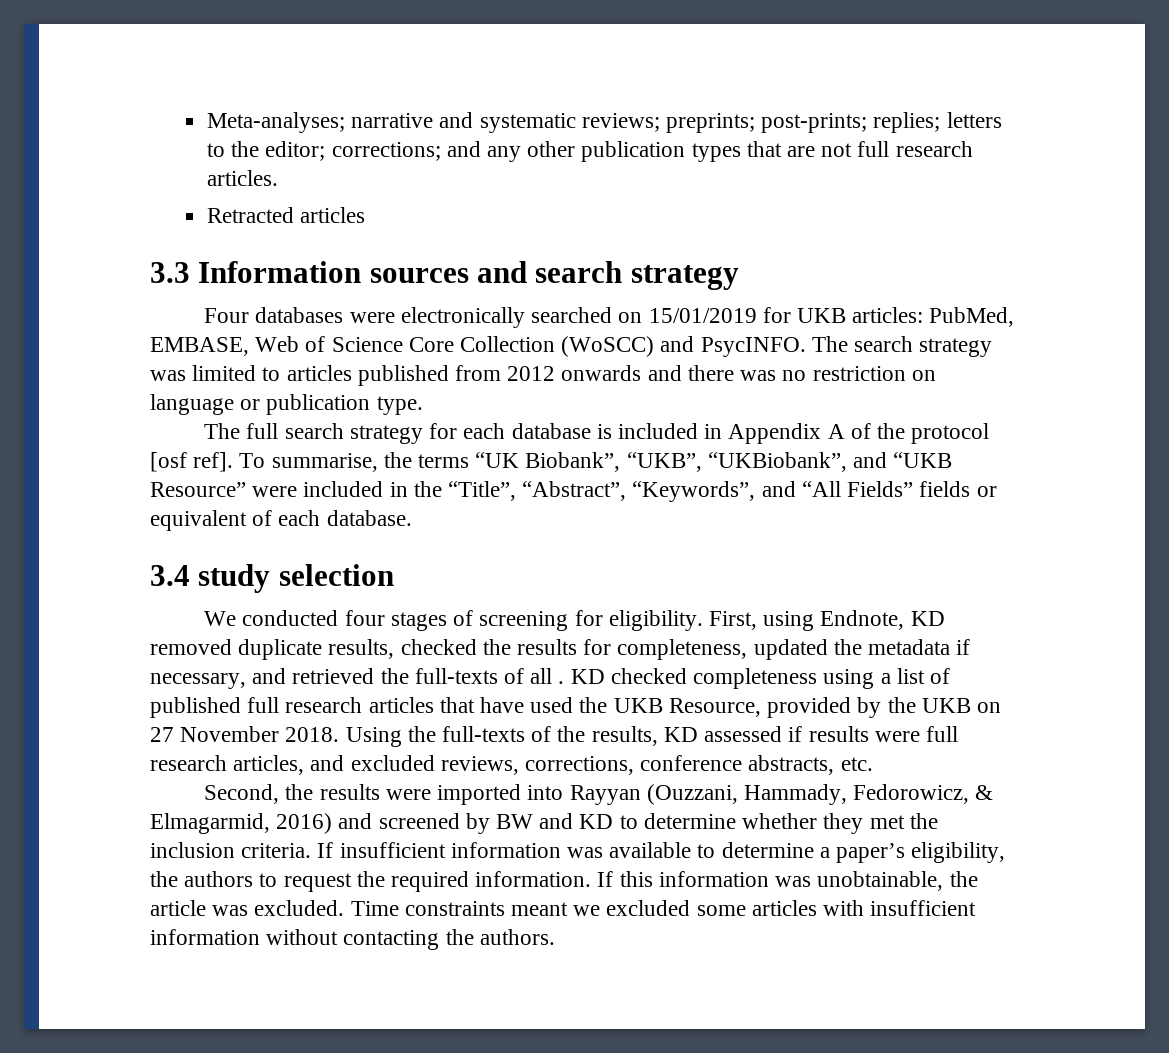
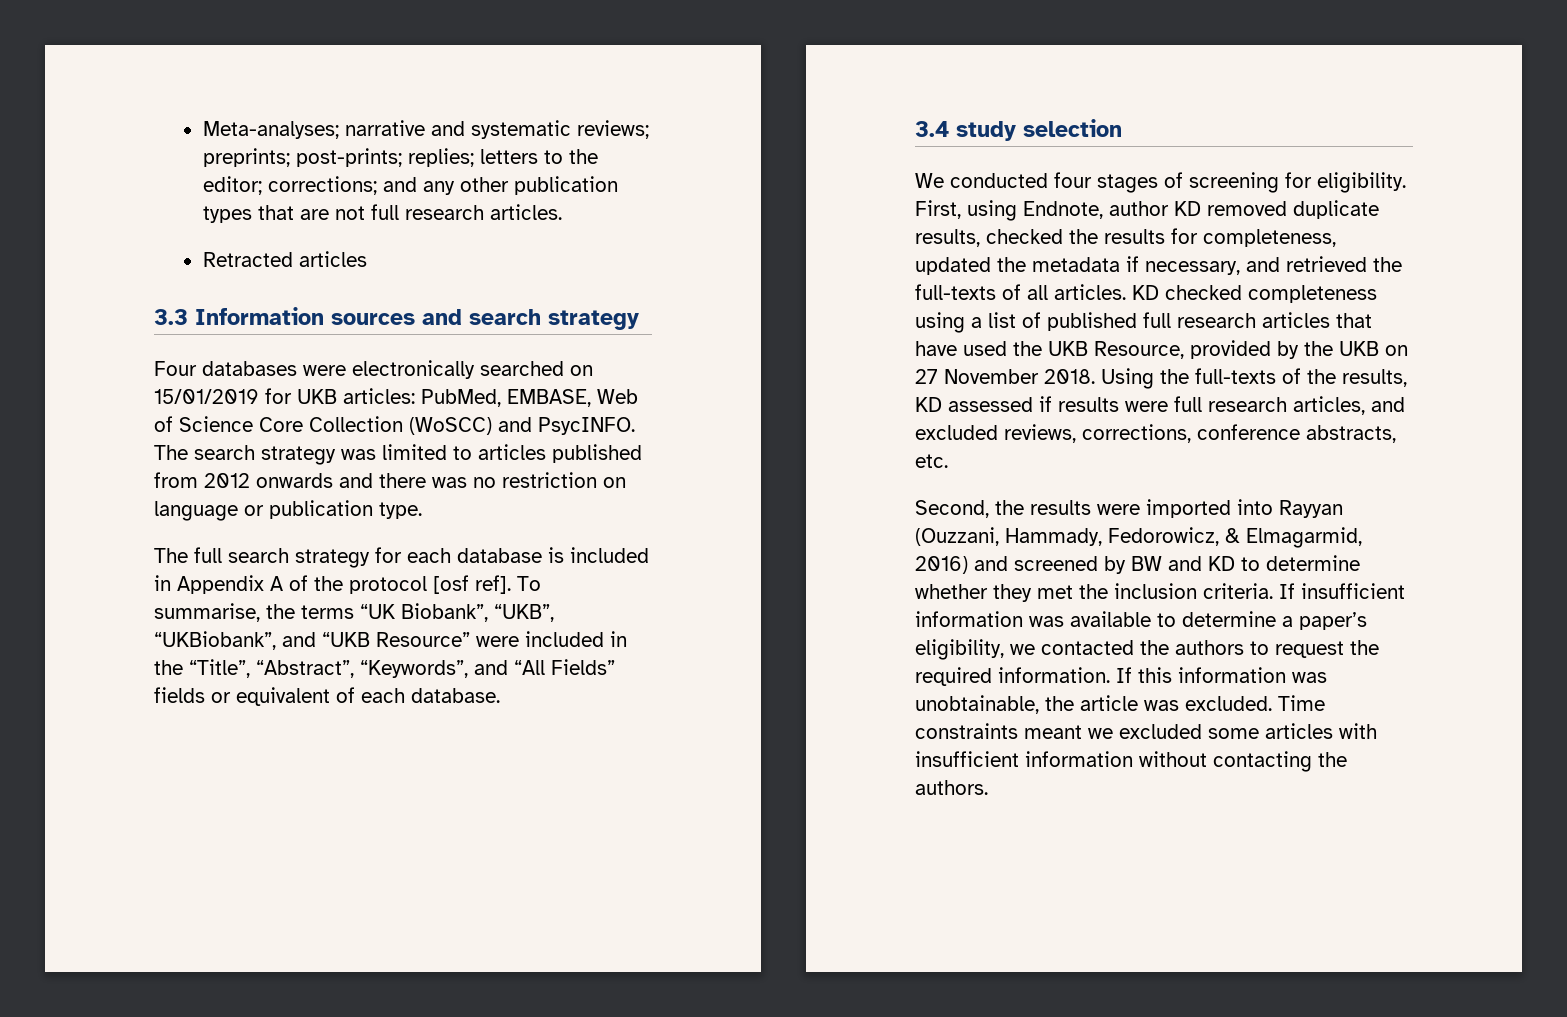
- First, using Endnote, KD removed duplicate results, checked the results for completeness, updated the metadata if necessary, and retrieved the full-texts of all .
+ First, using Endnote, author KD removed duplicate results, checked the results for completeness, updated the metadata if necessary, and retrieved the full-texts of all articles.
- If insufficient information was available to determine a paper’s eligibility, the authors to request the required information.
+ If insufficient information was available to determine a paper’s eligibility, we contacted the authors to request the required information.

